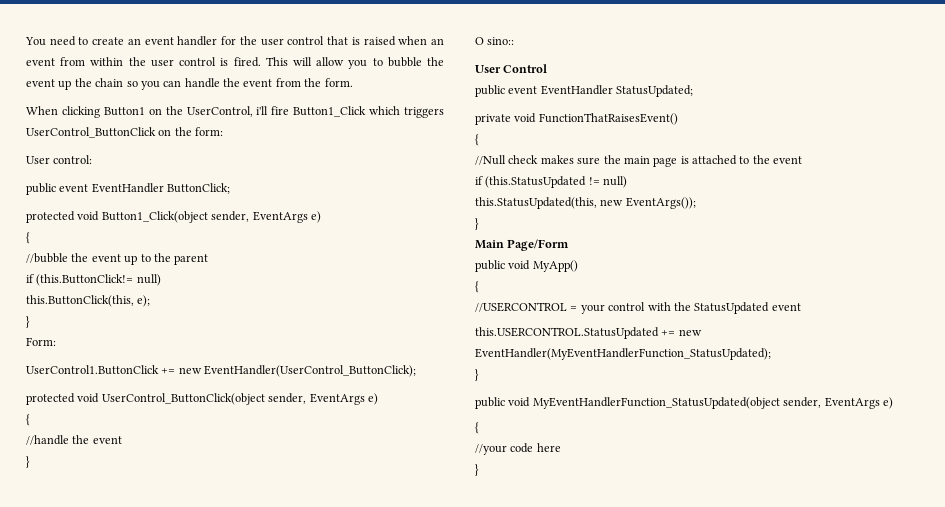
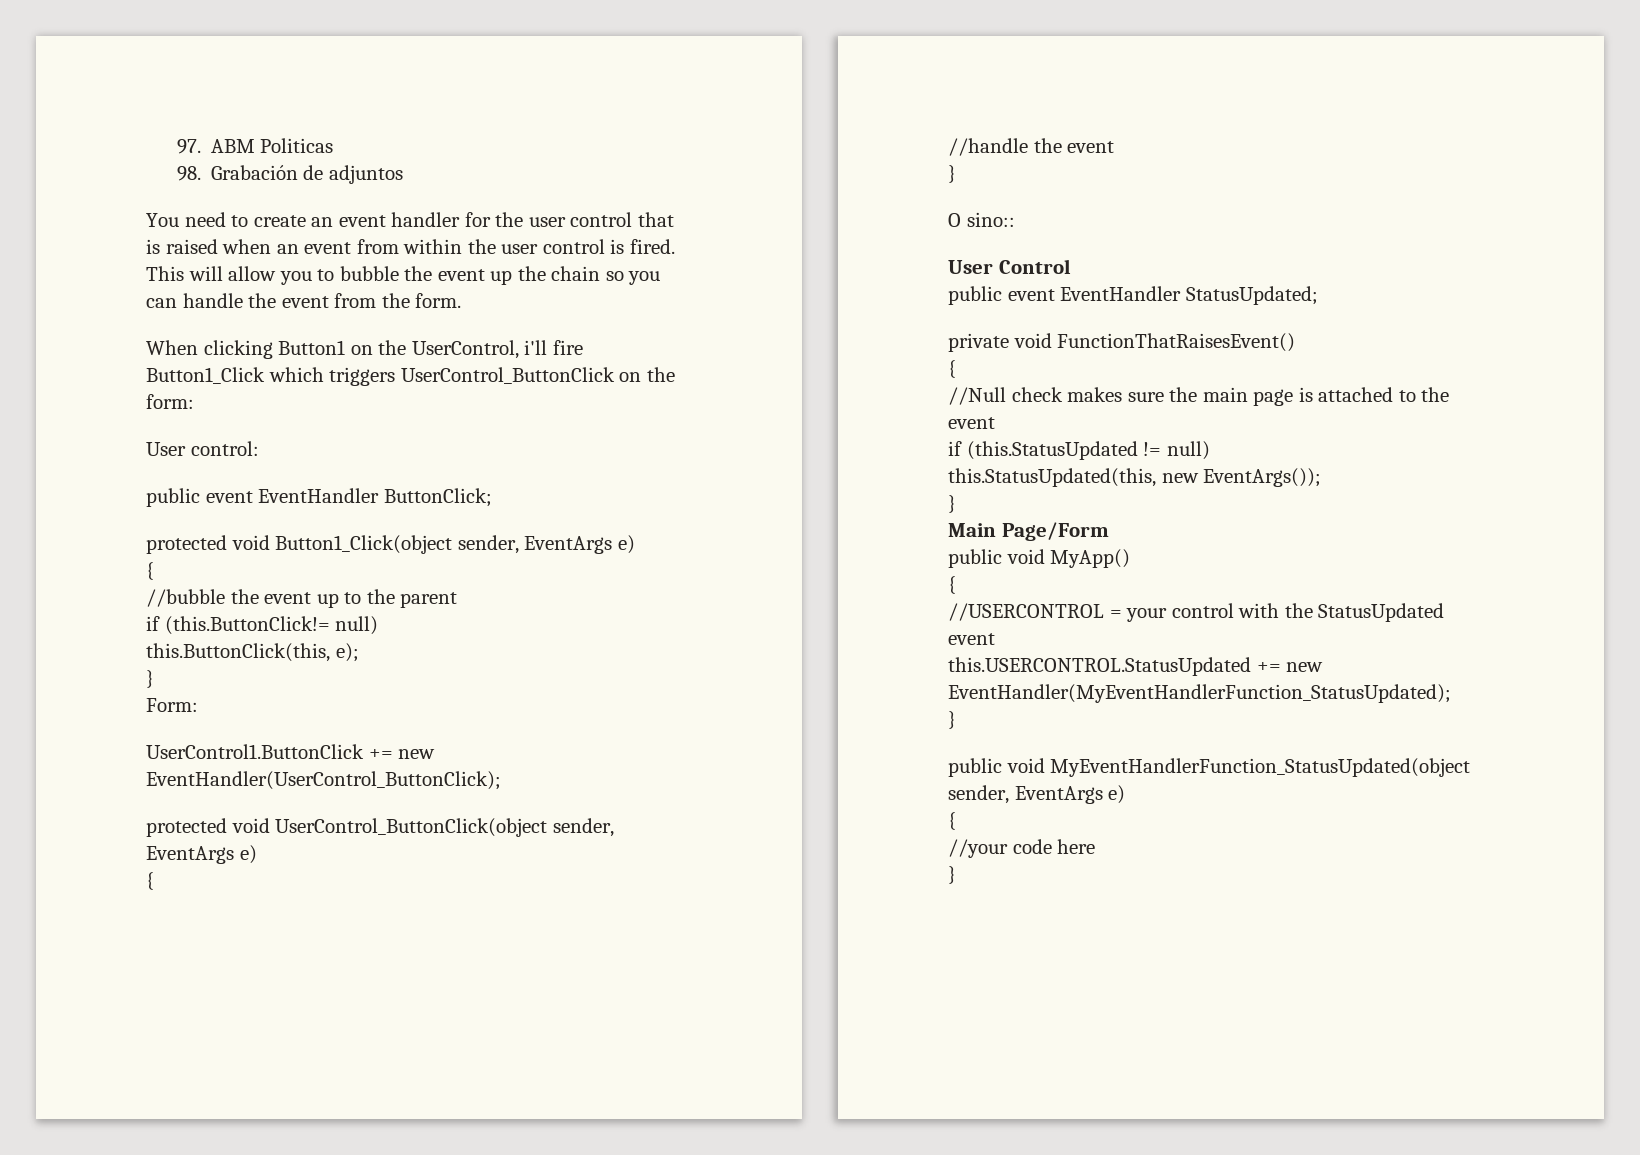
+ 97. ABM Politicas
+ 98. Grabación de adjuntos

